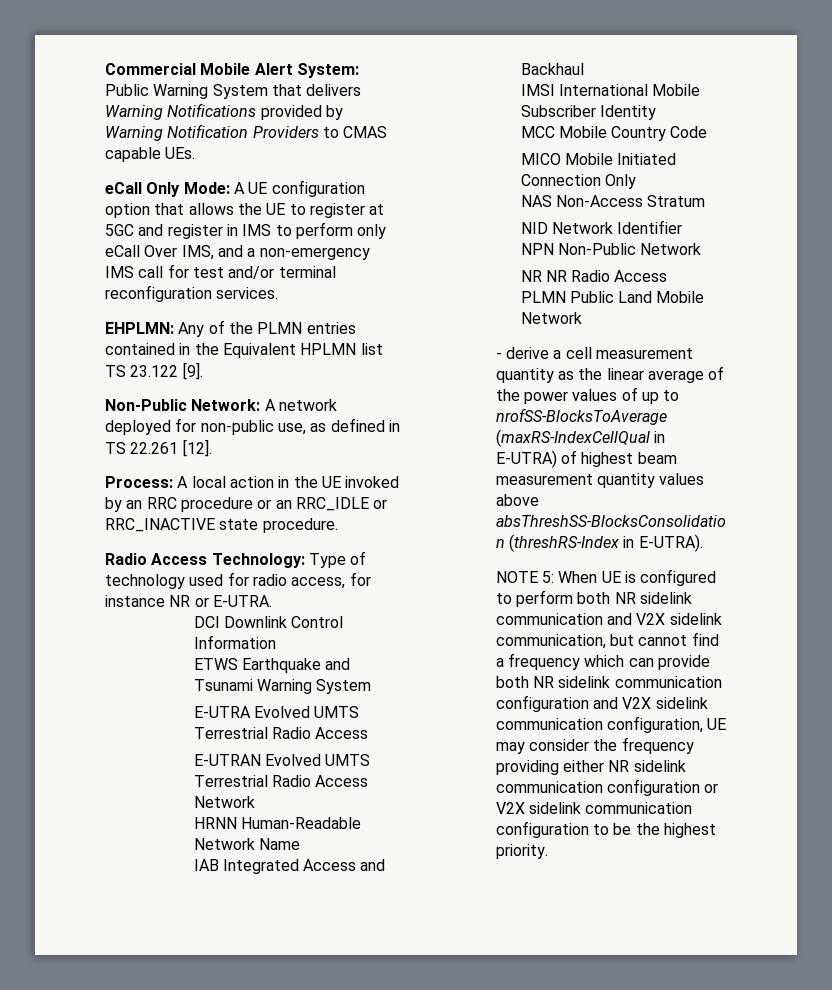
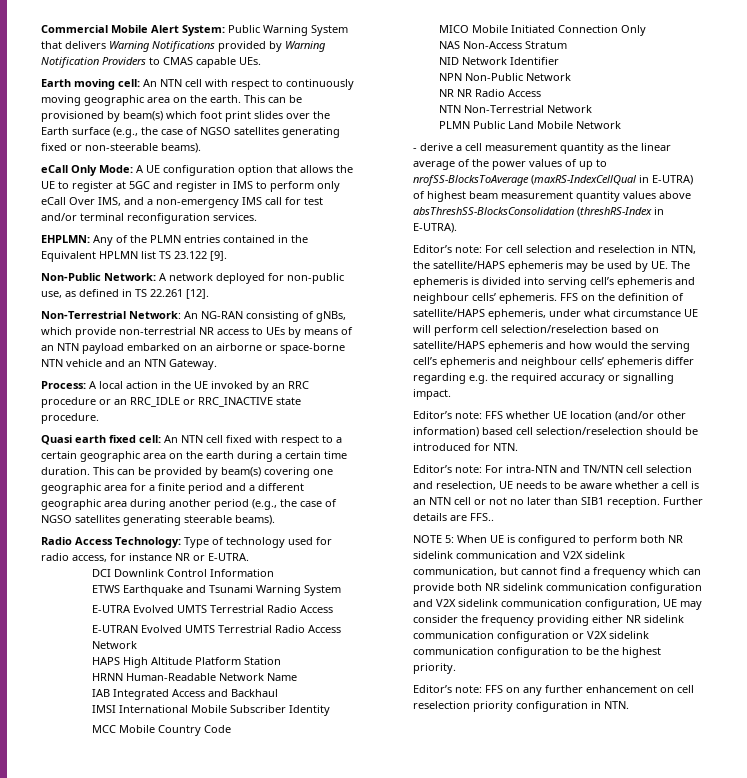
+ Earth moving cell: An NTN cell with respect to continuously moving geographic area on the earth. This can be provisioned by beam(s) which foot print slides over the Earth surface (e.g., the case of NGSO satellites generating fixed or non-steerable beams).
+ Non-Terrestrial Network: An NG-RAN consisting of gNBs, which provide non-terrestrial NR access to UEs by means of an NTN payload embarked on an airborne or space-borne NTN vehicle and an NTN Gateway.
+ Quasi earth fixed cell: An NTN cell fixed with respect to a certain geographic area on the earth during a certain time duration. This can be provided by beam(s) covering one geographic area for a finite period and a different geographic area during another period (e.g., the case of NGSO satellites generating steerable beams).
+ HAPS High Altitude Platform Station
+ NTN Non-Terrestrial Network
+ Editor’s note: For cell selection and reselection in NTN, the satellite/HAPS ephemeris may be used by UE. The ephemeris is divided into serving cell’s ephemeris and neighbour cells’ ephemeris. FFS on the definition of satellite/HAPS ephemeris, under what circumstance UE will perform cell selection/reselection based on satellite/HAPS ephemeris and how would the serving cell’s ephemeris and neighbour cells’ ephemeris differ regarding e.g. the required accuracy or signalling impact.
+ Editor’s note: FFS whether UE location (and/or other information) based cell selection/reselection should be introduced for NTN.
+ Editor’s note: For intra-NTN and TN/NTN cell selection and reselection, UE needs to be aware whether a cell is an NTN cell or not no later than SIB1 reception. Further details are FFS..
+ Editor’s note: FFS on any further enhancement on cell reselection priority configuration in NTN.

